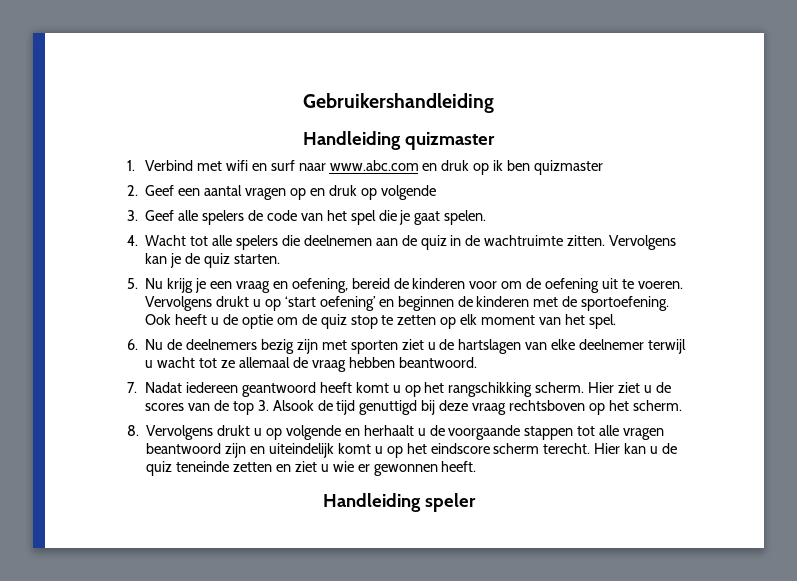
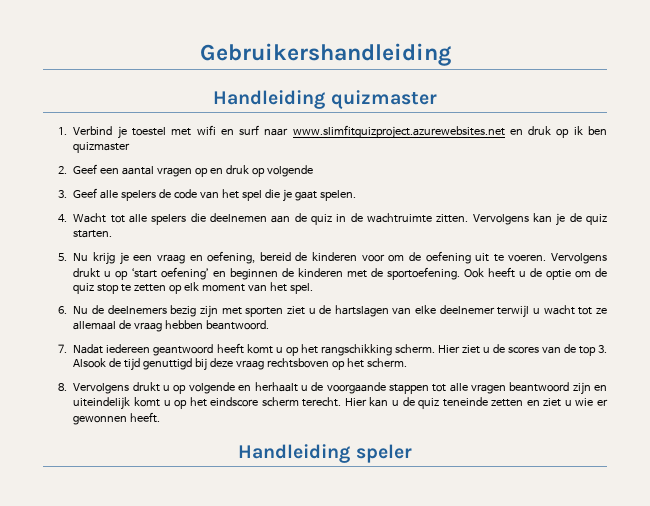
- 1. Verbind met wifi en surf naar www.abc.com en druk op ik ben quizmaster
+ 1. Verbind je toestel met wifi en surf naar www.slimfitquizproject.azurewebsites.net en druk op ik ben quizmaster

